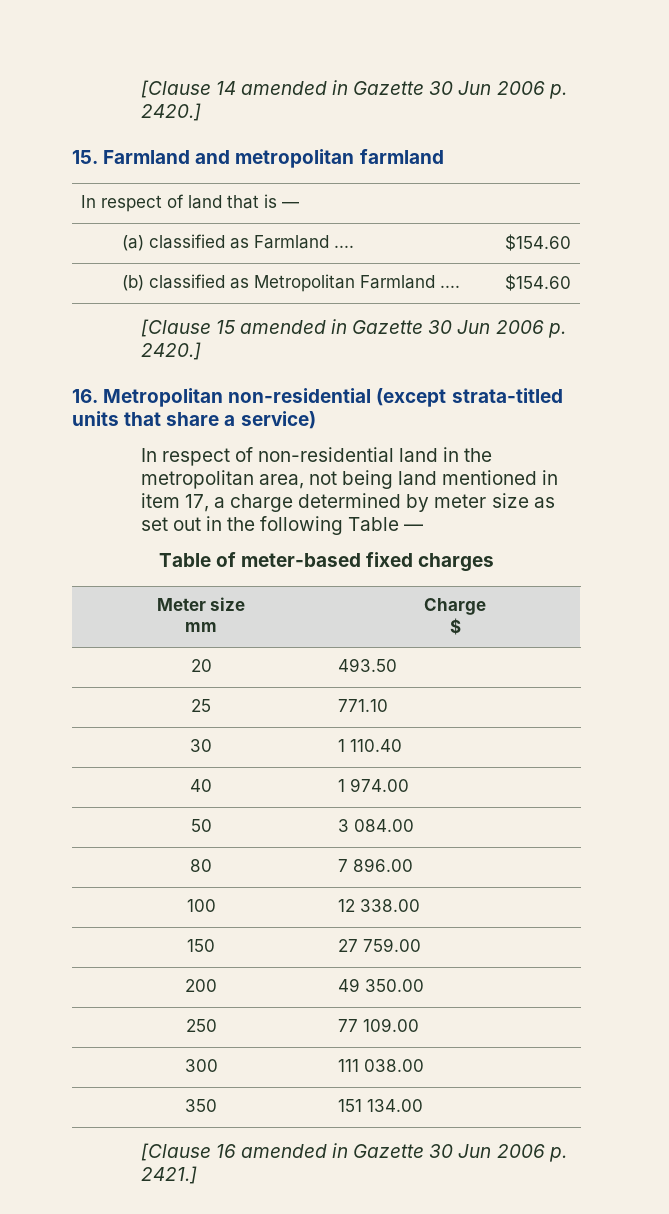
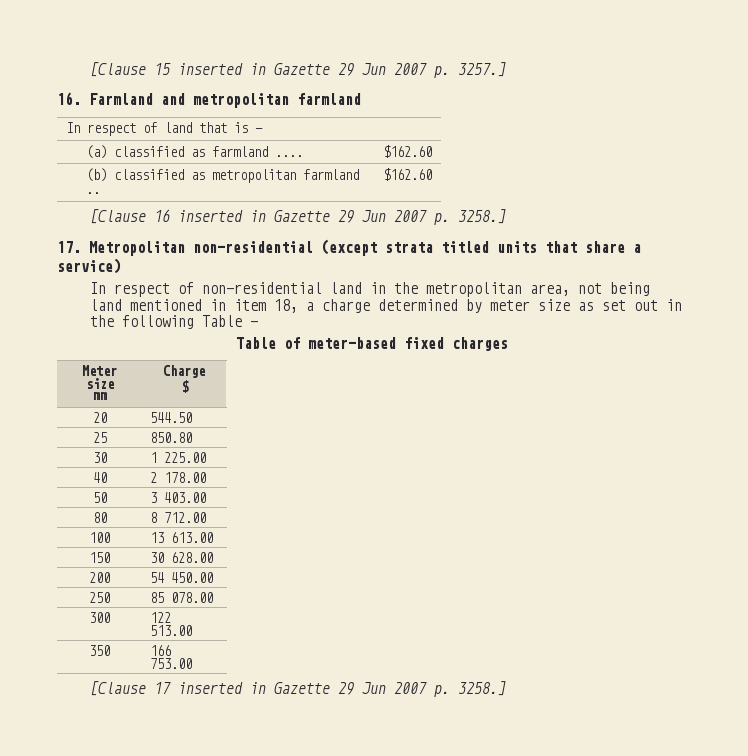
- [Clause 14 amended in Gazette 30 Jun 2006 p. 2420.]
- 15. Farmland and metropolitan farmland
+ [Clause 15 inserted in Gazette 29 Jun 2007 p. 3257.]
+ 16. Farmland and metropolitan farmland
- (a) classified as Farmland .... | $154.60
+ (a) classified as farmland .... | $162.60
- (b) classified as Metropolitan Farmland .... | $154.60
- [Clause 15 amended in Gazette 30 Jun 2006 p. 2420.]
- 16. Metropolitan non-residential (except strata-titled units that share a service)
+ (b) classified as metropolitan farmland .. | $162.60
+ [Clause 16 inserted in Gazette 29 Jun 2007 p. 3258.]
+ 17. Metropolitan non-residential (except strata titled units that share a service)
- In respect of non-residential land in the metropolitan area, not being land mentioned in item 17, a charge determined by meter size as set out in the following Table —
+ In respect of non-residential land in the metropolitan area, not being land mentioned in item 18, a charge determined by meter size as set out in the following Table —
- 20 | 493.50
+ 20 | 544.50
- 25 | 771.10
+ 25 | 850.80
- 30 | 1 110.40
+ 30 | 1 225.00
- 40 | 1 974.00
+ 40 | 2 178.00
- 50 | 3 084.00
+ 50 | 3 403.00
- 80 | 7 896.00
+ 80 | 8 712.00
- 100 | 12 338.00
+ 100 | 13 613.00
- 150 | 27 759.00
+ 150 | 30 628.00
- 200 | 49 350.00
+ 200 | 54 450.00
- 250 | 77 109.00
+ 250 | 85 078.00
- 300 | 111 038.00
+ 300 | 122 513.00
- 350 | 151 134.00
- [Clause 16 amended in Gazette 30 Jun 2006 p. 2421.]
+ 350 | 166 753.00
+ [Clause 17 inserted in Gazette 29 Jun 2007 p. 3258.]

